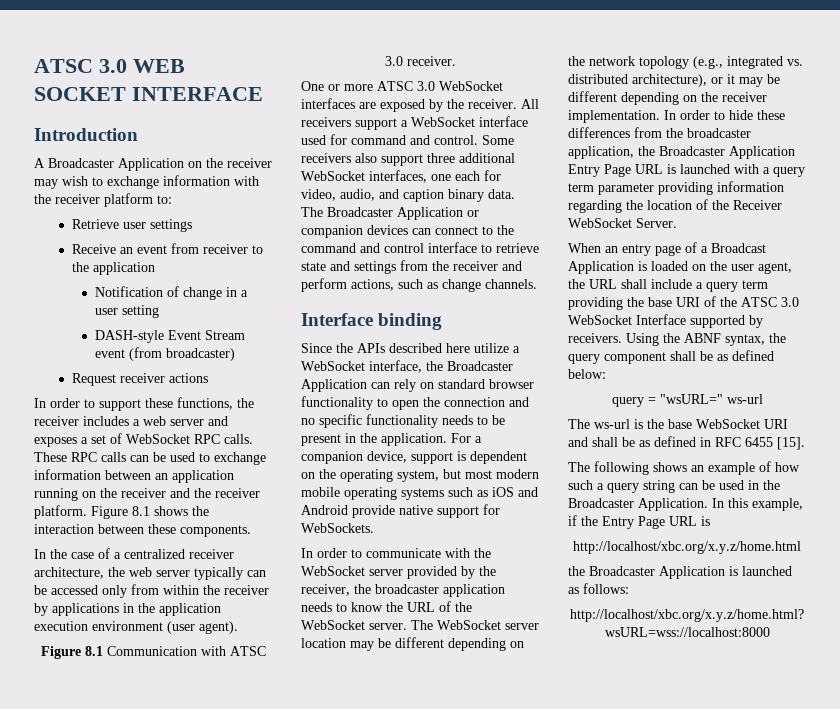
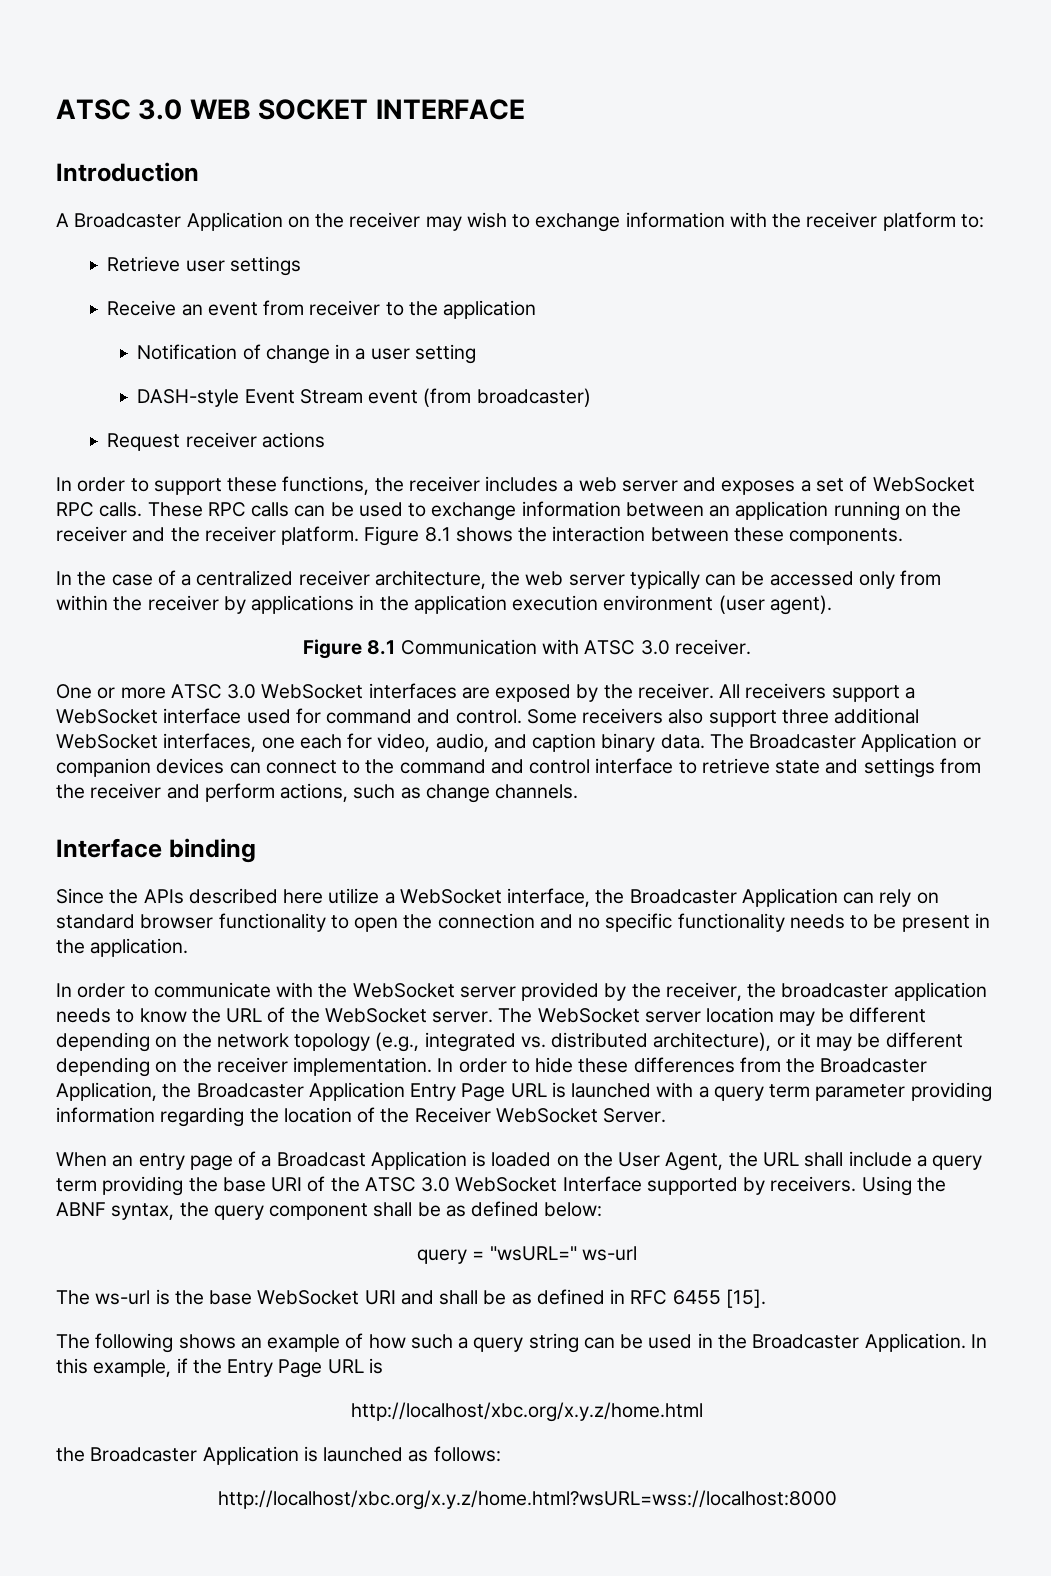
- For a companion device, support is dependent on the operating system, but most modern mobile operating systems such as iOS and Android provide native support for WebSockets.
- In order to hide these differences from the broadcaster application, the Broadcaster Application Entry Page URL is launched with a query term parameter providing information regarding the location of the Receiver WebSocket Server.
+ In order to hide these differences from the Broadcaster Application, the Broadcaster Application Entry Page URL is launched with a query term parameter providing information regarding the location of the Receiver WebSocket Server.
- When an entry page of a Broadcast Application is loaded on the user agent, the URL shall include a query term providing the base URI of the ATSC 3.0 WebSocket Interface supported by receivers.
+ When an entry page of a Broadcast Application is loaded on the User Agent, the URL shall include a query term providing the base URI of the ATSC 3.0 WebSocket Interface supported by receivers.

